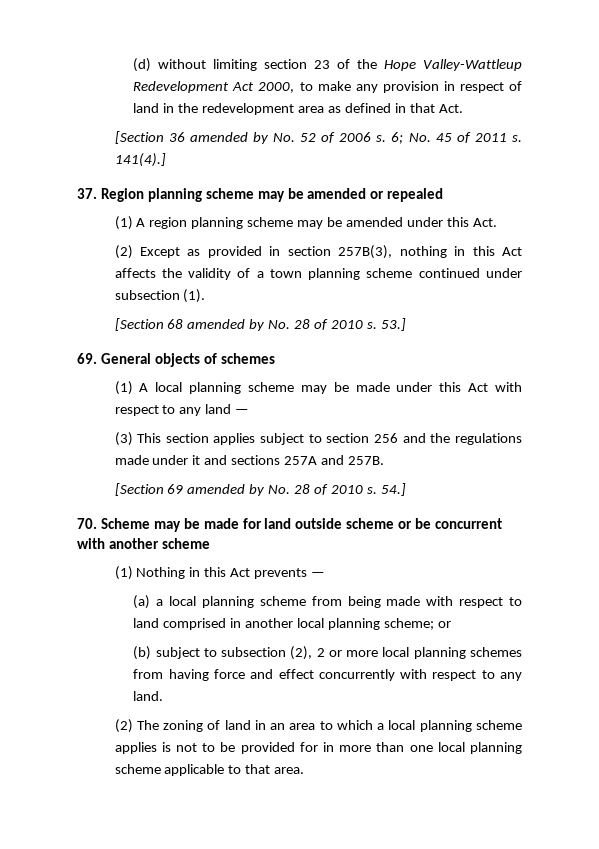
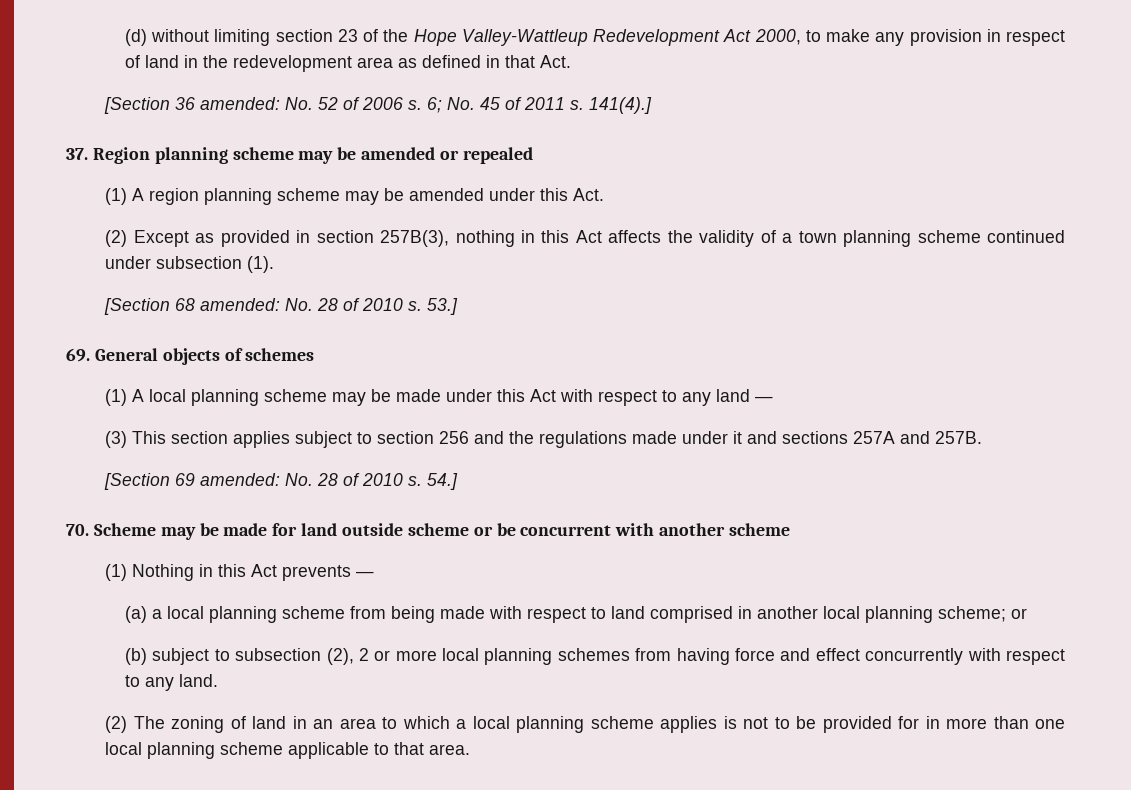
- [Section 36 amended by No. 52 of 2006 s.
+ [Section 36 amended: No. 52 of 2006 s.
- [Section 68 amended by No. 28 of 2010 s.
+ [Section 68 amended: No. 28 of 2010 s.
- [Section 69 amended by No. 28 of 2010 s.
+ [Section 69 amended: No. 28 of 2010 s.

